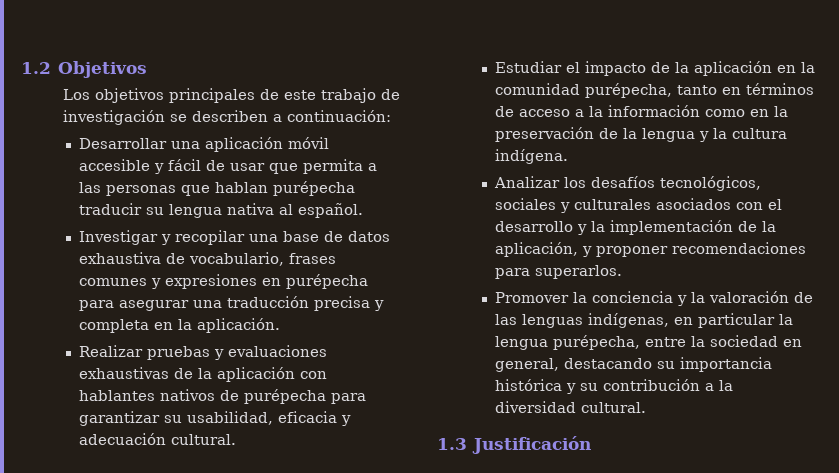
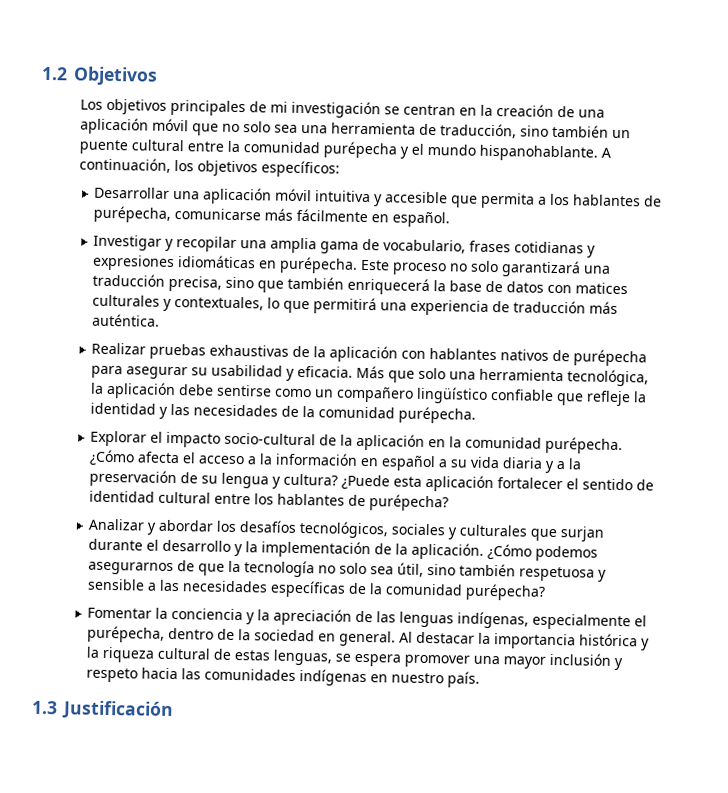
- Los objetivos principales de este trabajo de investigación se describen a continuación:
- Desarrollar una aplicación móvil accesible y fácil de usar que permita a las personas que hablan purépecha traducir su lengua nativa al español.
+ Los objetivos principales de mi investigación se centran en la creación de una aplicación móvil que no solo sea una herramienta de traducción, sino también un puente cultural entre la comunidad purépecha y el mundo hispanohablante. A continuación, los objetivos específicos:
+ Desarrollar una aplicación móvil intuitiva y accesible que permita a los hablantes de purépecha, comunicarse más fácilmente en español.
- Investigar y recopilar una base de datos exhaustiva de vocabulario, frases comunes y expresiones en purépecha para asegurar una traducción precisa y completa en la aplicación.
+ Investigar y recopilar una amplia gama de vocabulario, frases cotidianas y expresiones idiomáticas en purépecha. Este proceso no solo garantizará una traducción precisa, sino que también enriquecerá la base de datos con matices culturales y contextuales, lo que permitirá una experiencia de traducción más auténtica.
- Realizar pruebas y evaluaciones exhaustivas de la aplicación con hablantes nativos de purépecha para garantizar su usabilidad, eficacia y adecuación cultural.
- Estudiar el impacto de la aplicación en la comunidad purépecha, tanto en términos de acceso a la información como en la preservación de la lengua y la cultura indígena.
+ Realizar pruebas exhaustivas de la aplicación con hablantes nativos de purépecha para asegurar su usabilidad y eficacia. Más que solo una herramienta tecnológica, la aplicación debe sentirse como un compañero lingüístico confiable que refleje la identidad y las necesidades de la comunidad purépecha.
+ Explorar el impacto socio-cultural de la aplicación en la comunidad purépecha. ¿Cómo afecta el acceso a la información en español a su vida diaria y a la preservación de su lengua y cultura? ¿Puede esta aplicación fortalecer el sentido de identidad cultural entre los hablantes de purépecha?
- Analizar los desafíos tecnológicos, sociales y culturales asociados con el desarrollo y la implementación de la aplicación, y proponer recomendaciones para superarlos.
- Promover la conciencia y la valoración de las lenguas indígenas, en particular la lengua purépecha, entre la sociedad en general, destacando su importancia histórica y su contribución a la diversidad cultural.
+ Analizar y abordar los desafíos tecnológicos, sociales y culturales que surjan durante el desarrollo y la implementación de la aplicación. ¿Cómo podemos asegurarnos de que la tecnología no solo sea útil, sino también respetuosa y sensible a las necesidades específicas de la comunidad purépecha?
+ Fomentar la conciencia y la apreciación de las lenguas indígenas, especialmente el purépecha, dentro de la sociedad en general. Al destacar la importancia histórica y la riqueza cultural de estas lenguas, se espera promover una mayor inclusión y respeto hacia las comunidades indígenas en nuestro país.

